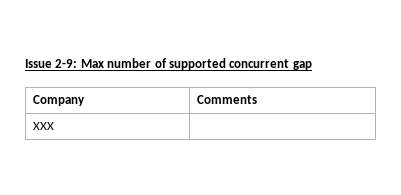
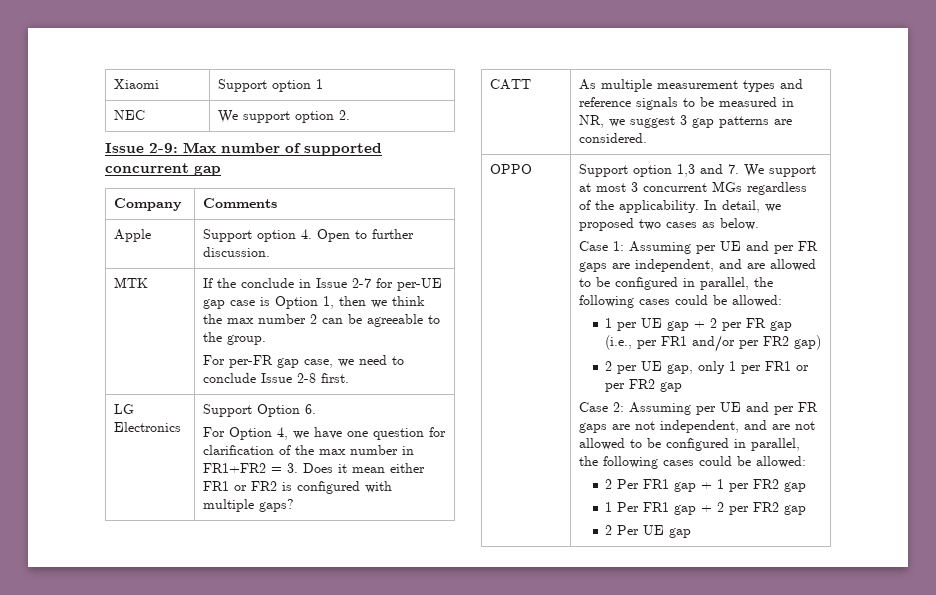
+ Xiaomi | Support option 1
+ NEC | We support option 2.
- XXX |
+ Apple | Support option 4. Open to further discussion.
+ MTK | If the conclude in Issue 2-7 for per-UE gap case is Option 1, then we think the max number 2 can be agreeable to the group.
+ For per-FR gap case, we need to conclude Issue 2-8 first.
+ LG Electronics | Support Option 6.
+ For Option 4, we have one question for clarification of the max number in FR1+FR2 = 3. Does it mean either FR1 or FR2 is configured with multiple gaps?
+ CATT | As multiple measurement types and reference signals to be measured in NR, we suggest 3 gap patterns are considered.
+ OPPO | Support option 1,3 and 7. We support at most 3 concurrent MGs regardless of the applicability. In detail, we proposed two cases as below.
+ Case 1: Assuming per UE and per FR gaps are independent, and are allowed to be configured in parallel, the following cases could be allowed:
+ 1 per UE gap + 2 per FR gap (i.e., per FR1 and/or per FR2 gap)
+ 2 per UE gap, only 1 per FR1 or per FR2 gap
+ Case 2: Assuming per UE and per FR gaps are not independent, and are not allowed to be configured in parallel, the following cases could be allowed:
+ 2 Per FR1 gap + 1 per FR2 gap
+ 1 Per FR1 gap + 2 per FR2 gap
+ 2 Per UE gap

